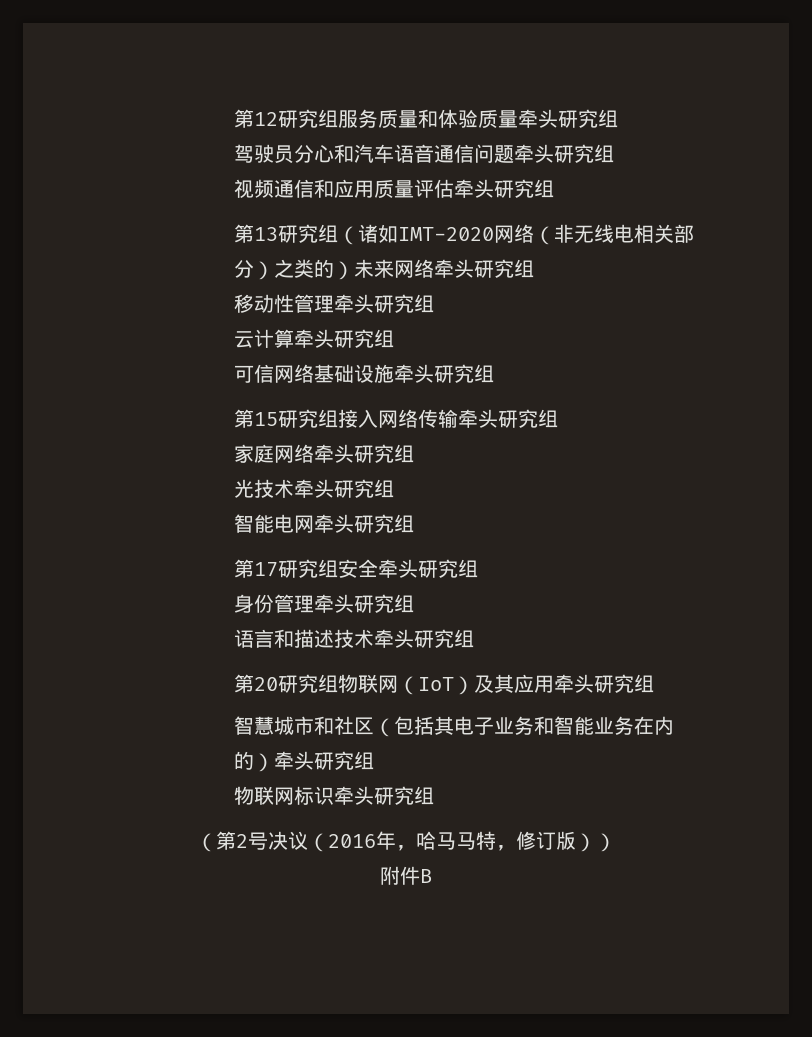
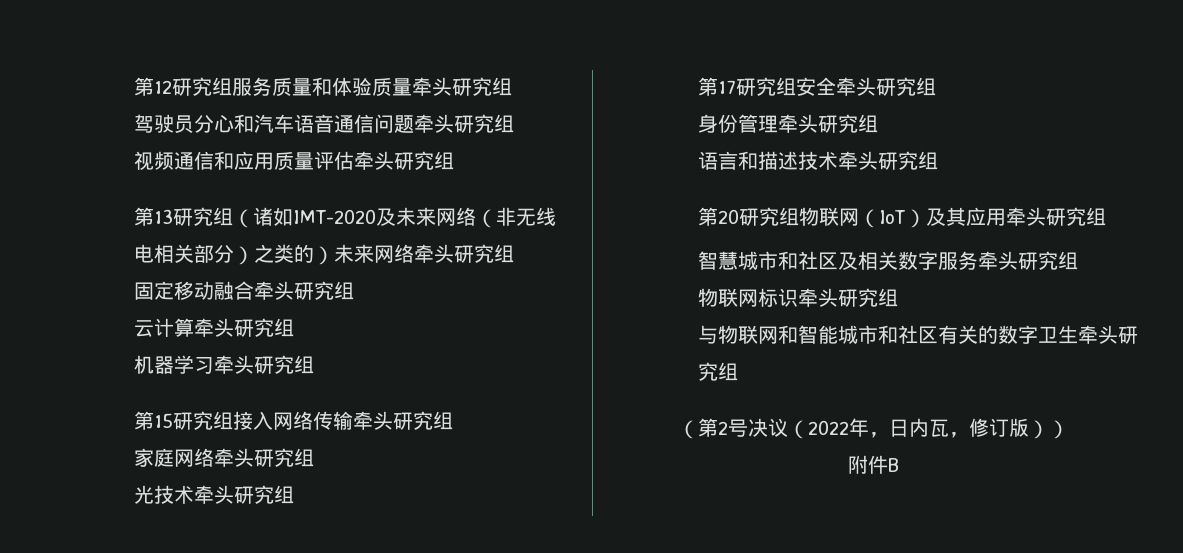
- 第13研究组（诸如IMT-2020网络（非无线电相关部分）之类的）未来网络牵头研究组
+ 第13研究组（诸如IMT-2020及未来网络（非无线电相关部分）之类的）未来网络牵头研究组
- 移动性管理牵头研究组
+ 固定移动融合牵头研究组
- 可信网络基础设施牵头研究组
+ 机器学习牵头研究组
- 智能电网牵头研究组
- 智慧城市和社区（包括其电子业务和智能业务在内的）牵头研究组
+ 智慧城市和社区及相关数字服务牵头研究组
+ 与物联网和智能城市和社区有关的数字卫生牵头研究组
- （第2号决议（2016年，哈马马特，修订版））
+ （第2号决议（2022年，日内瓦，修订版））

